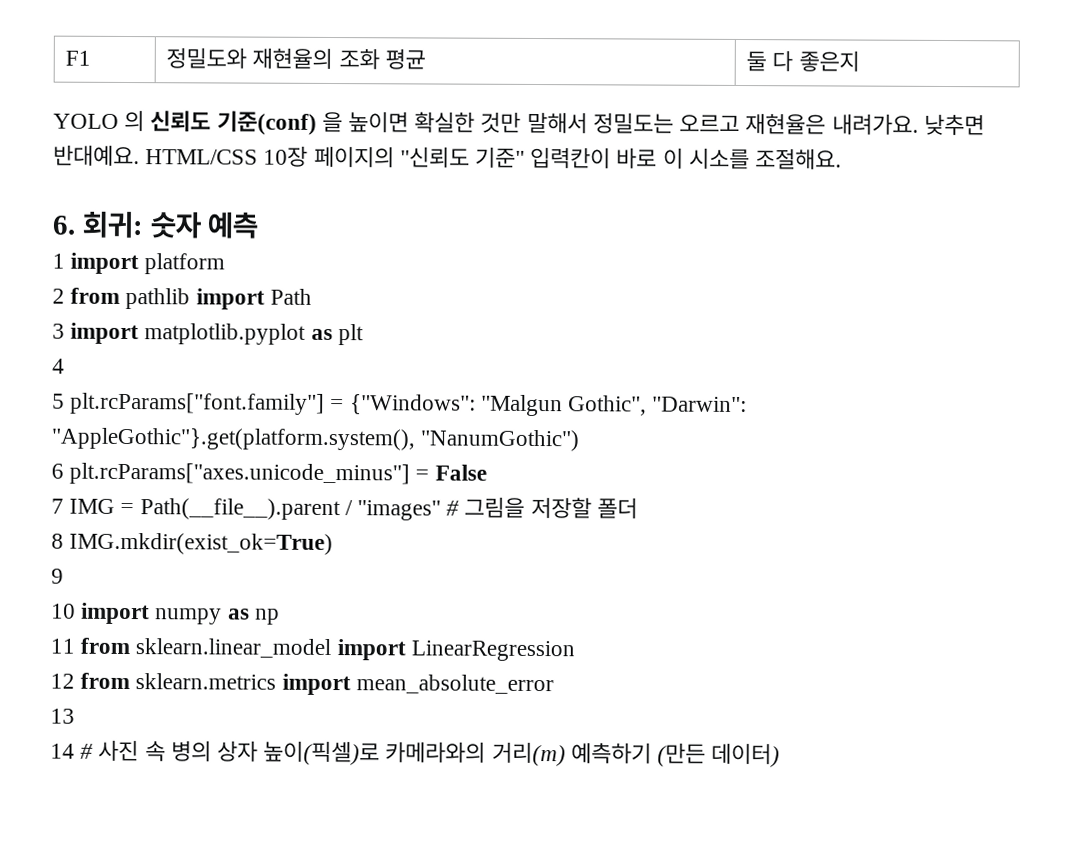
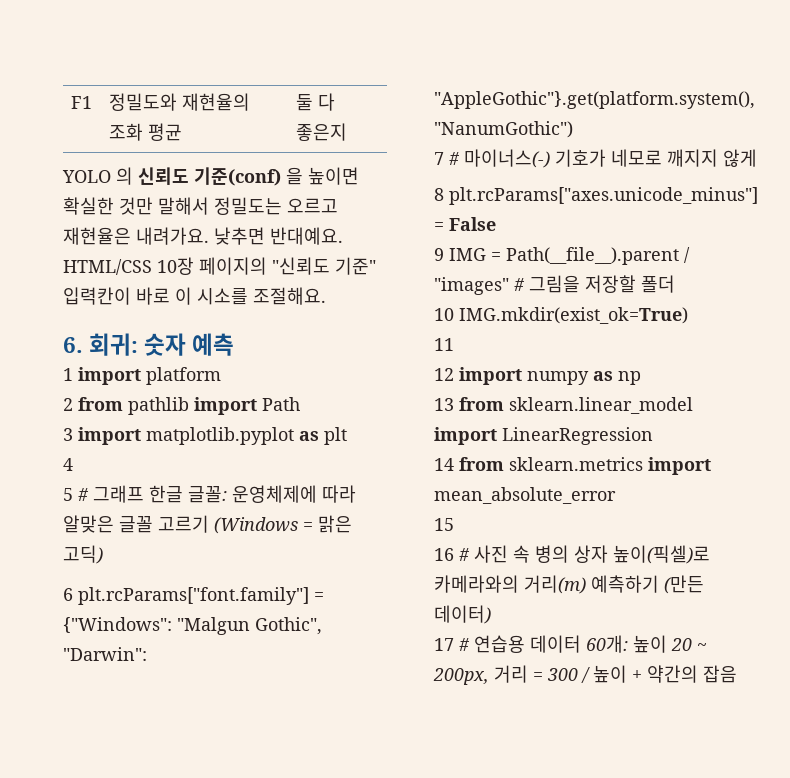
- 5 plt.rcParams["font.family"] = {"Windows": "Malgun Gothic", "Darwin": "AppleGothic"}.get(platform.system(), "NanumGothic")
+ 5 # 그래프 한글 글꼴: 운영체제에 따라 알맞은 글꼴 고르기 (Windows = 맑은 고딕)
+ 6 plt.rcParams["font.family"] = {"Windows": "Malgun Gothic", "Darwin": "AppleGothic"}.get(platform.system(), "NanumGothic")
- 6 plt.rcParams["axes.unicode_minus"] = False
+ 7 # 마이너스(-) 기호가 네모로 깨지지 않게
+ 8 plt.rcParams["axes.unicode_minus"] = False
- 7 IMG = Path(__file__).parent / "images" # 그림을 저장할 폴더
+ 9 IMG = Path(__file__).parent / "images" # 그림을 저장할 폴더
- 8 IMG.mkdir(exist_ok=True)
+ 10 IMG.mkdir(exist_ok=True)
- 9
- 10 import numpy as np
+ 11
+ 12 import numpy as np
- 11 from sklearn.linear_model import LinearRegression
+ 13 from sklearn.linear_model import LinearRegression
- 12 from sklearn.metrics import mean_absolute_error
+ 14 from sklearn.metrics import mean_absolute_error
- 13
- 14 # 사진 속 병의 상자 높이(픽셀)로 카메라와의 거리(m) 예측하기 (만든 데이터)
+ 15
+ 16 # 사진 속 병의 상자 높이(픽셀)로 카메라와의 거리(m) 예측하기 (만든 데이터)
+ 17 # 연습용 데이터 60개: 높이 20 ~ 200px, 거리 = 300 / 높이 + 약간의 잡음

